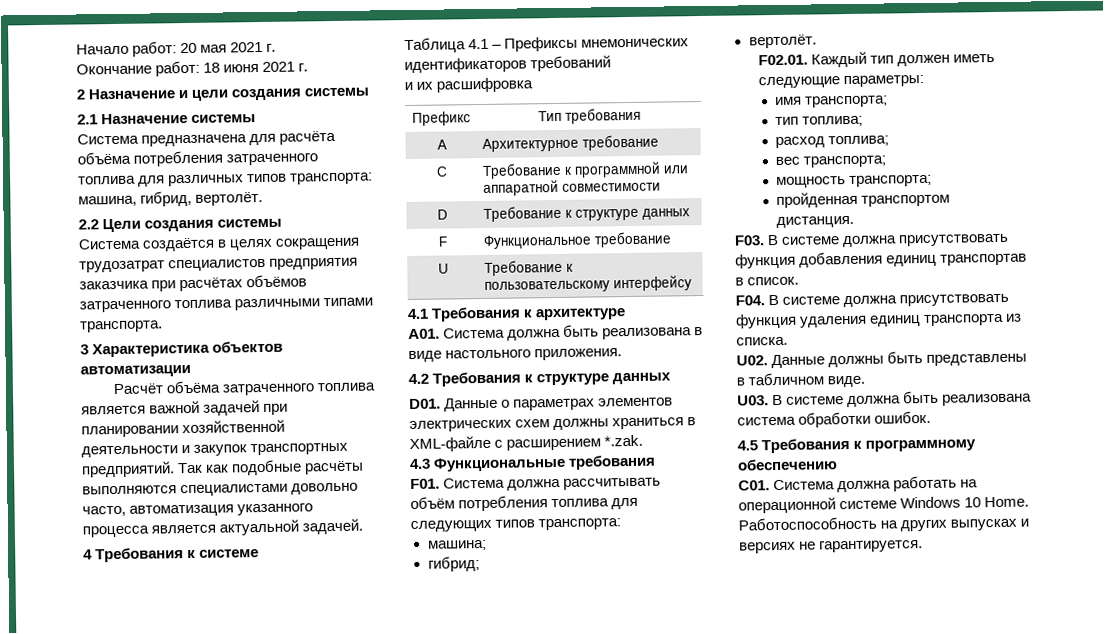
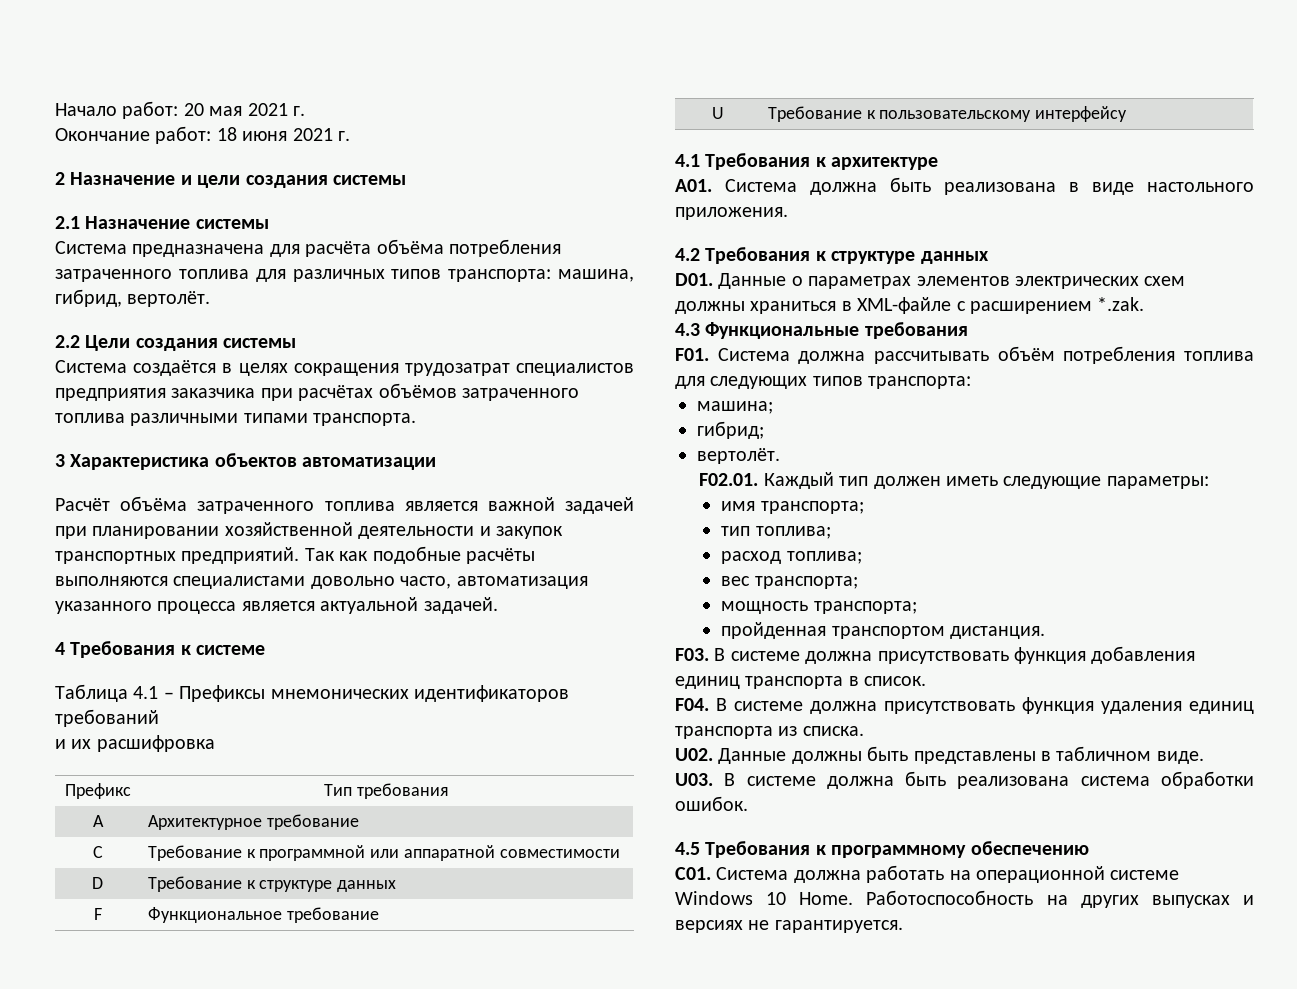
- F03. В системе должна присутствовать функция добавления единиц транспортав в список.
+ F03. В системе должна присутствовать функция добавления единиц транспорта в список.

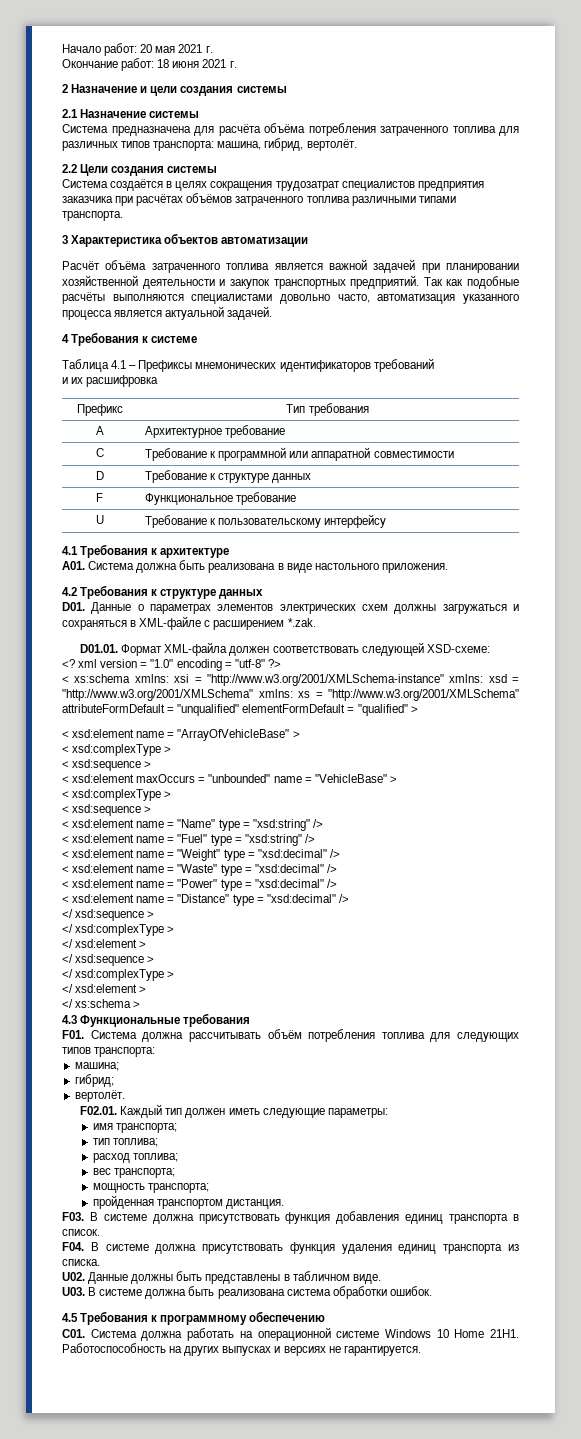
- D01. Данные о параметрах элементов электрических схем должны храниться в XML-файле с расширением *.zak.
+ D01. Данные о параметрах элементов электрических схем должны загружаться и сохраняться в XML-файле с расширением *.zak.
+ D01.01. Формат XML-файла должен соответствовать следующей XSD-схеме:
+ <? xml version = "1.0" encoding = "utf-8" ?>
+ < xs:schema xmlns: xsi = "http://www.w3.org/2001/XMLSchema-instance" xmlns: xsd = "http://www.w3.org/2001/XMLSchema" xmlns: xs = "http://www.w3.org/2001/XMLSchema" attributeFormDefault = "unqualified" elementFormDefault = "qualified" >
+ < xsd:element name = "ArrayOfVehicleBase" >
+ < xsd:complexType >
+ < xsd:sequence >
+ < xsd:element maxOccurs = "unbounded" name = "VehicleBase" >
+ < xsd:complexType >
+ < xsd:sequence >
+ < xsd:element name = "Name" type = "xsd:string" />
+ < xsd:element name = "Fuel" type = "xsd:string" />
+ < xsd:element name = "Weight" type = "xsd:decimal" />
+ < xsd:element name = "Waste" type = "xsd:decimal" />
+ < xsd:element name = "Power" type = "xsd:decimal" />
+ < xsd:element name = "Distance" type = "xsd:decimal" />
+ </ xsd:sequence >
+ </ xsd:complexType >
+ </ xsd:element >
+ </ xsd:sequence >
+ </ xsd:complexType >
+ </ xsd:element >
+ </ xs:schema >
- C01. Система должна работать на операционной системе Windows 10 Home.
+ C01. Система должна работать на операционной системе Windows 10 Home 21H1.

